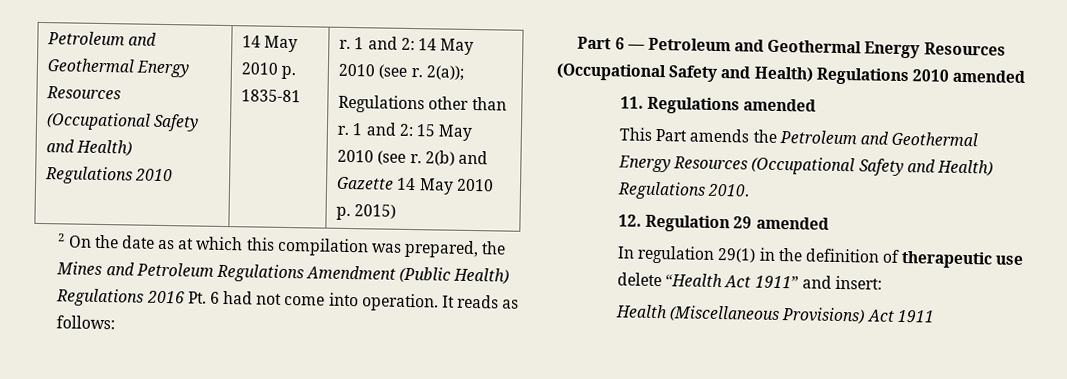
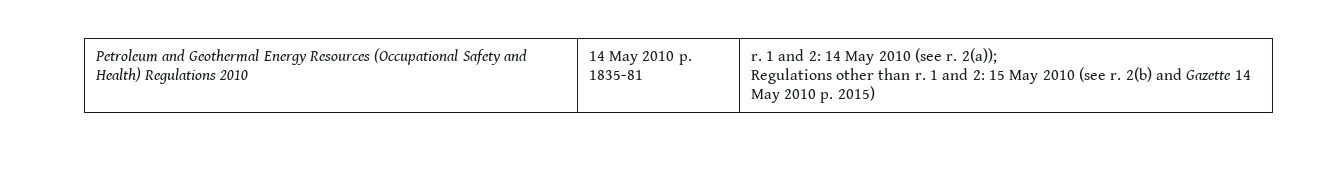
- 2 On the date as at which this compilation was prepared, the Mines and Petroleum Regulations Amendment (Public Health) Regulations 2016 Pt. 6 had not come into operation. It reads as follows:
- Part 6 — Petroleum and Geothermal Energy Resources (Occupational Safety and Health) Regulations 2010 amended
- 11. Regulations amended
- This Part amends the Petroleum and Geothermal Energy Resources (Occupational Safety and Health) Regulations 2010.
- 12. Regulation 29 amended
- In regulation 29(1) in the definition of therapeutic use delete “Health Act 1911” and insert:
- Health (Miscellaneous Provisions) Act 1911

